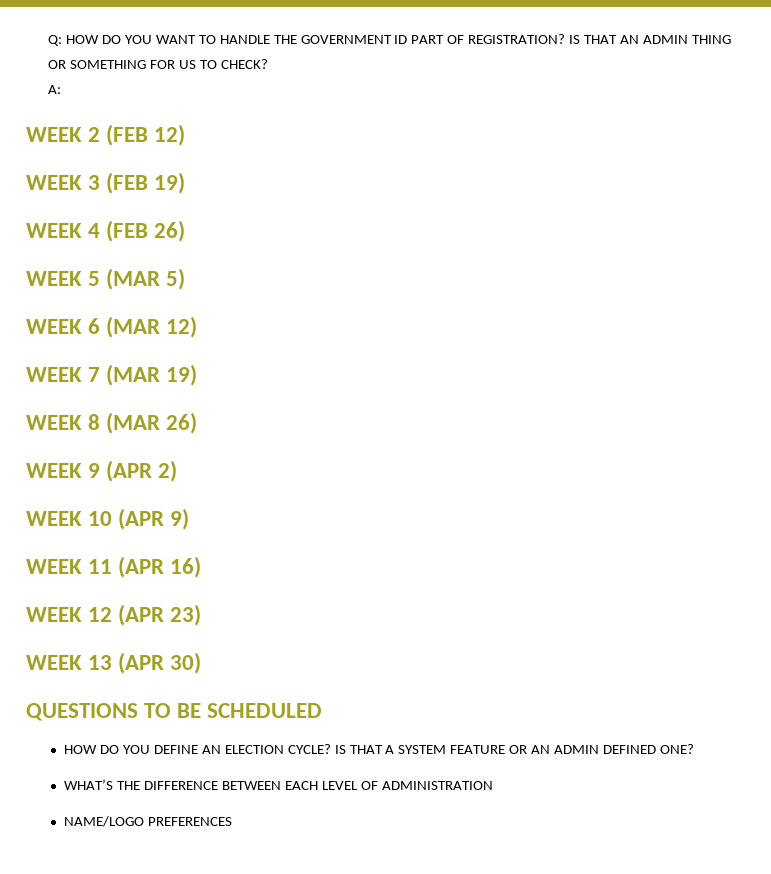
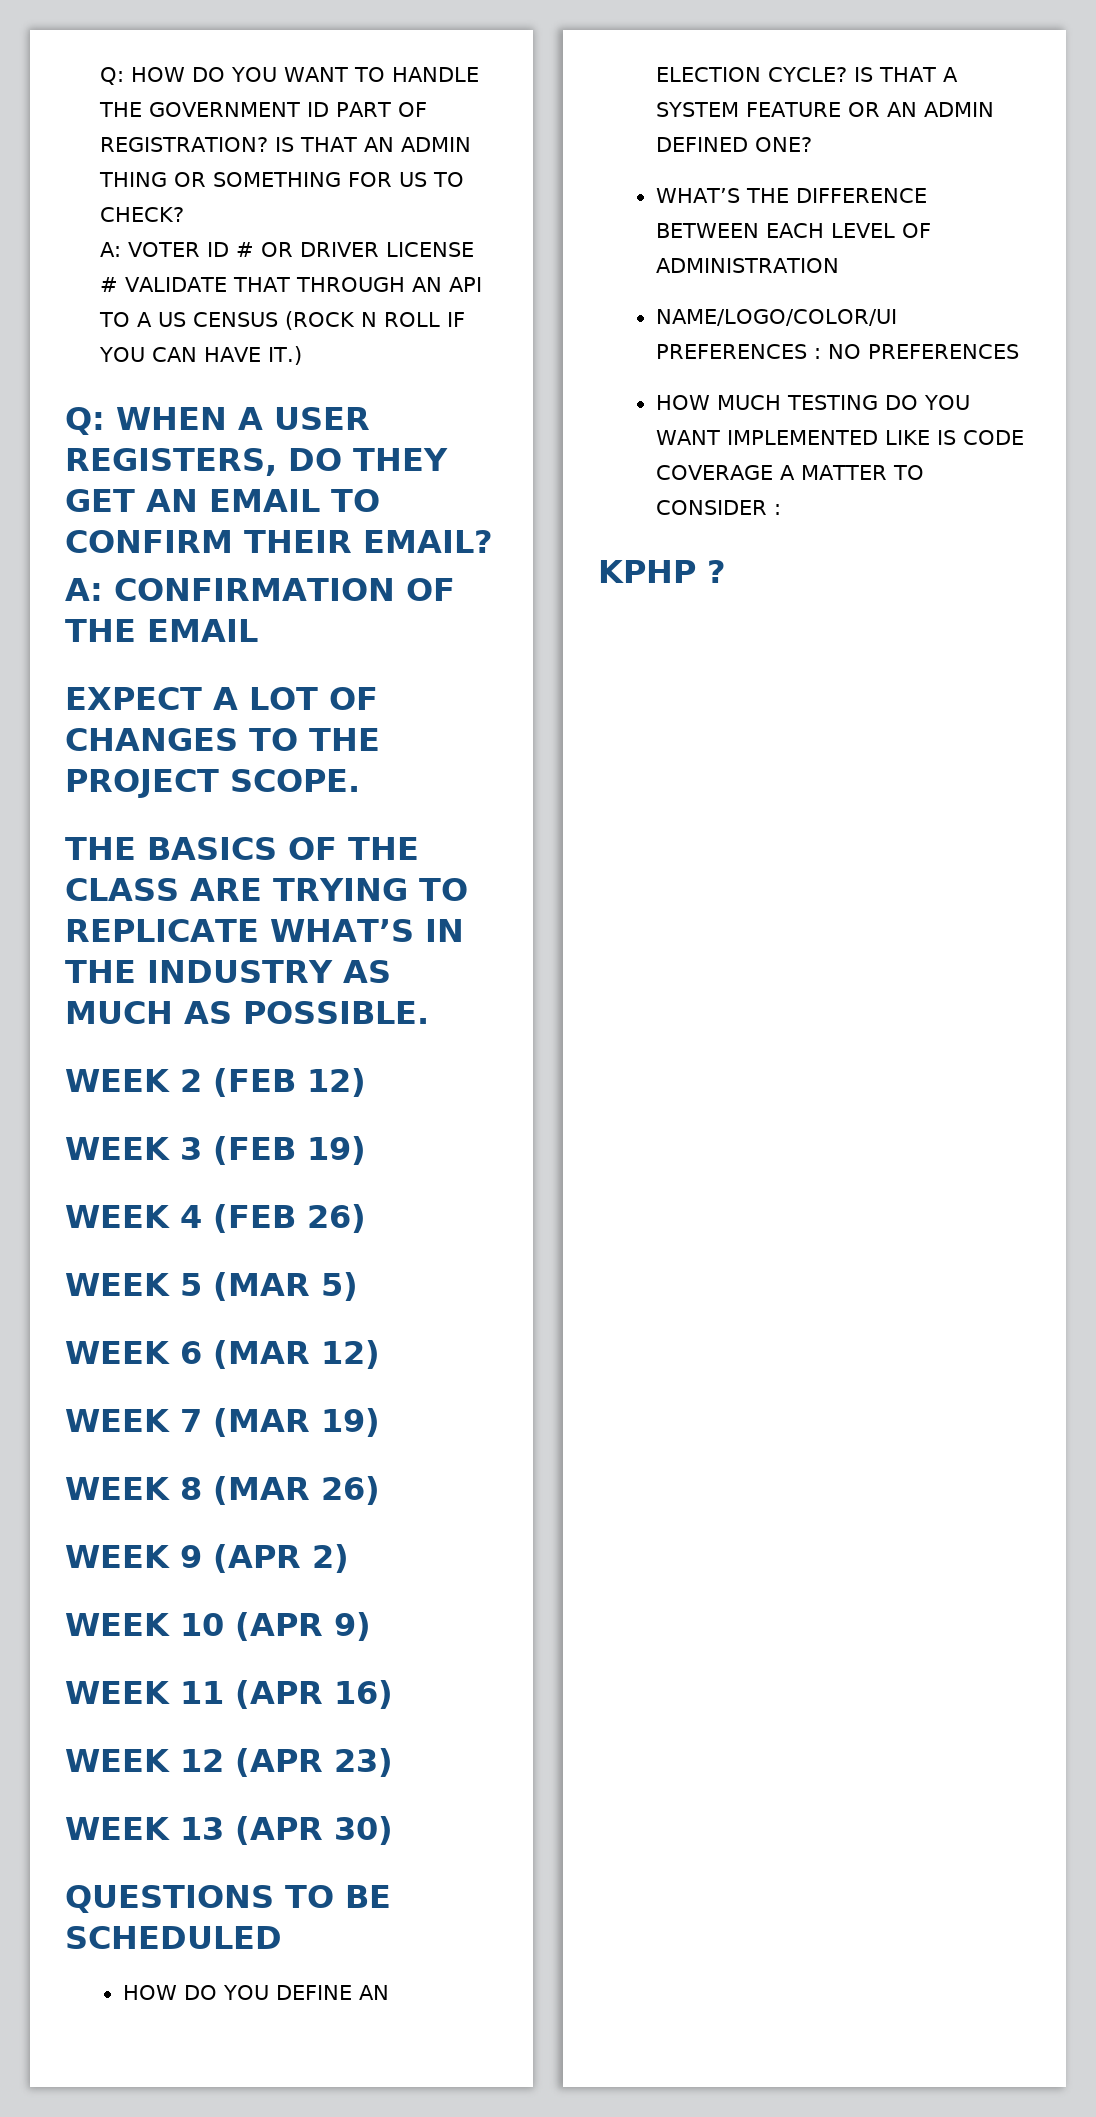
- A:
+ A: VOTER ID # OR DRIVER LICENSE # VALIDATE THAT THROUGH AN API TO A US CENSUS (ROCK N ROLL IF YOU CAN HAVE IT.)
+ Q: WHEN A USER REGISTERS, DO THEY GET AN EMAIL TO CONFIRM THEIR EMAIL?
+ A: CONFIRMATION OF THE EMAIL
+ EXPECT A LOT OF CHANGES TO THE PROJECT SCOPE.
+ THE BASICS OF THE CLASS ARE TRYING TO REPLICATE WHAT’S IN THE INDUSTRY AS MUCH AS POSSIBLE.
- NAME/LOGO PREFERENCES
+ NAME/LOGO/COLOR/UI PREFERENCES : NO PREFERENCES
+ HOW MUCH TESTING DO YOU WANT IMPLEMENTED LIKE IS CODE COVERAGE A MATTER TO CONSIDER :
+ KPHP ?

